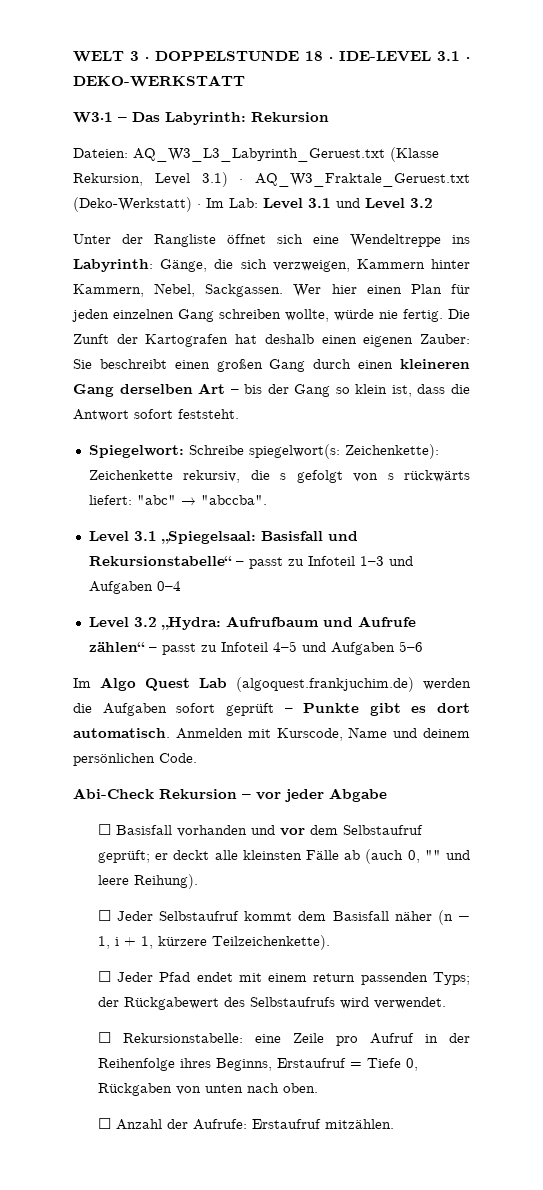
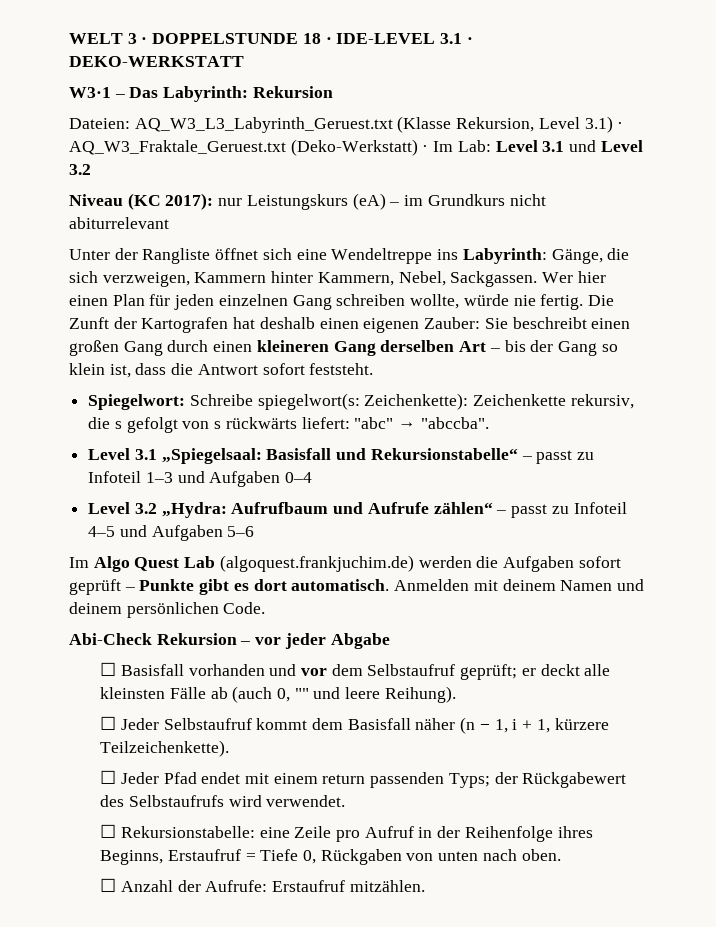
+ Niveau (KC 2017): nur Leistungskurs (eA) – im Grundkurs nicht abiturrelevant
- Anmelden mit Kurscode, Name und deinem persönlichen Code.
+ Anmelden mit deinem Namen und deinem persönlichen Code.

